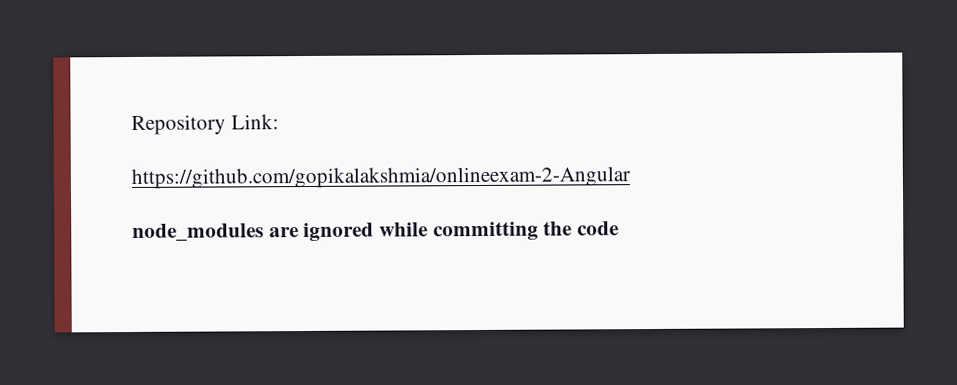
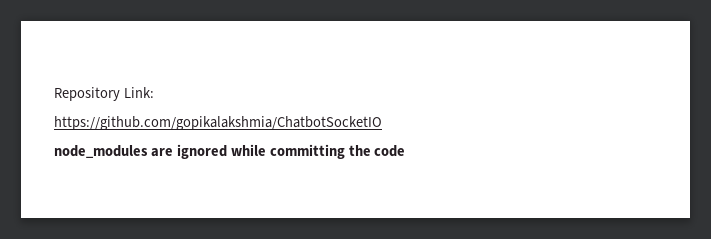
- https://github.com/gopikalakshmia/onlineexam-2-Angular
+ https://github.com/gopikalakshmia/ChatbotSocketIO

